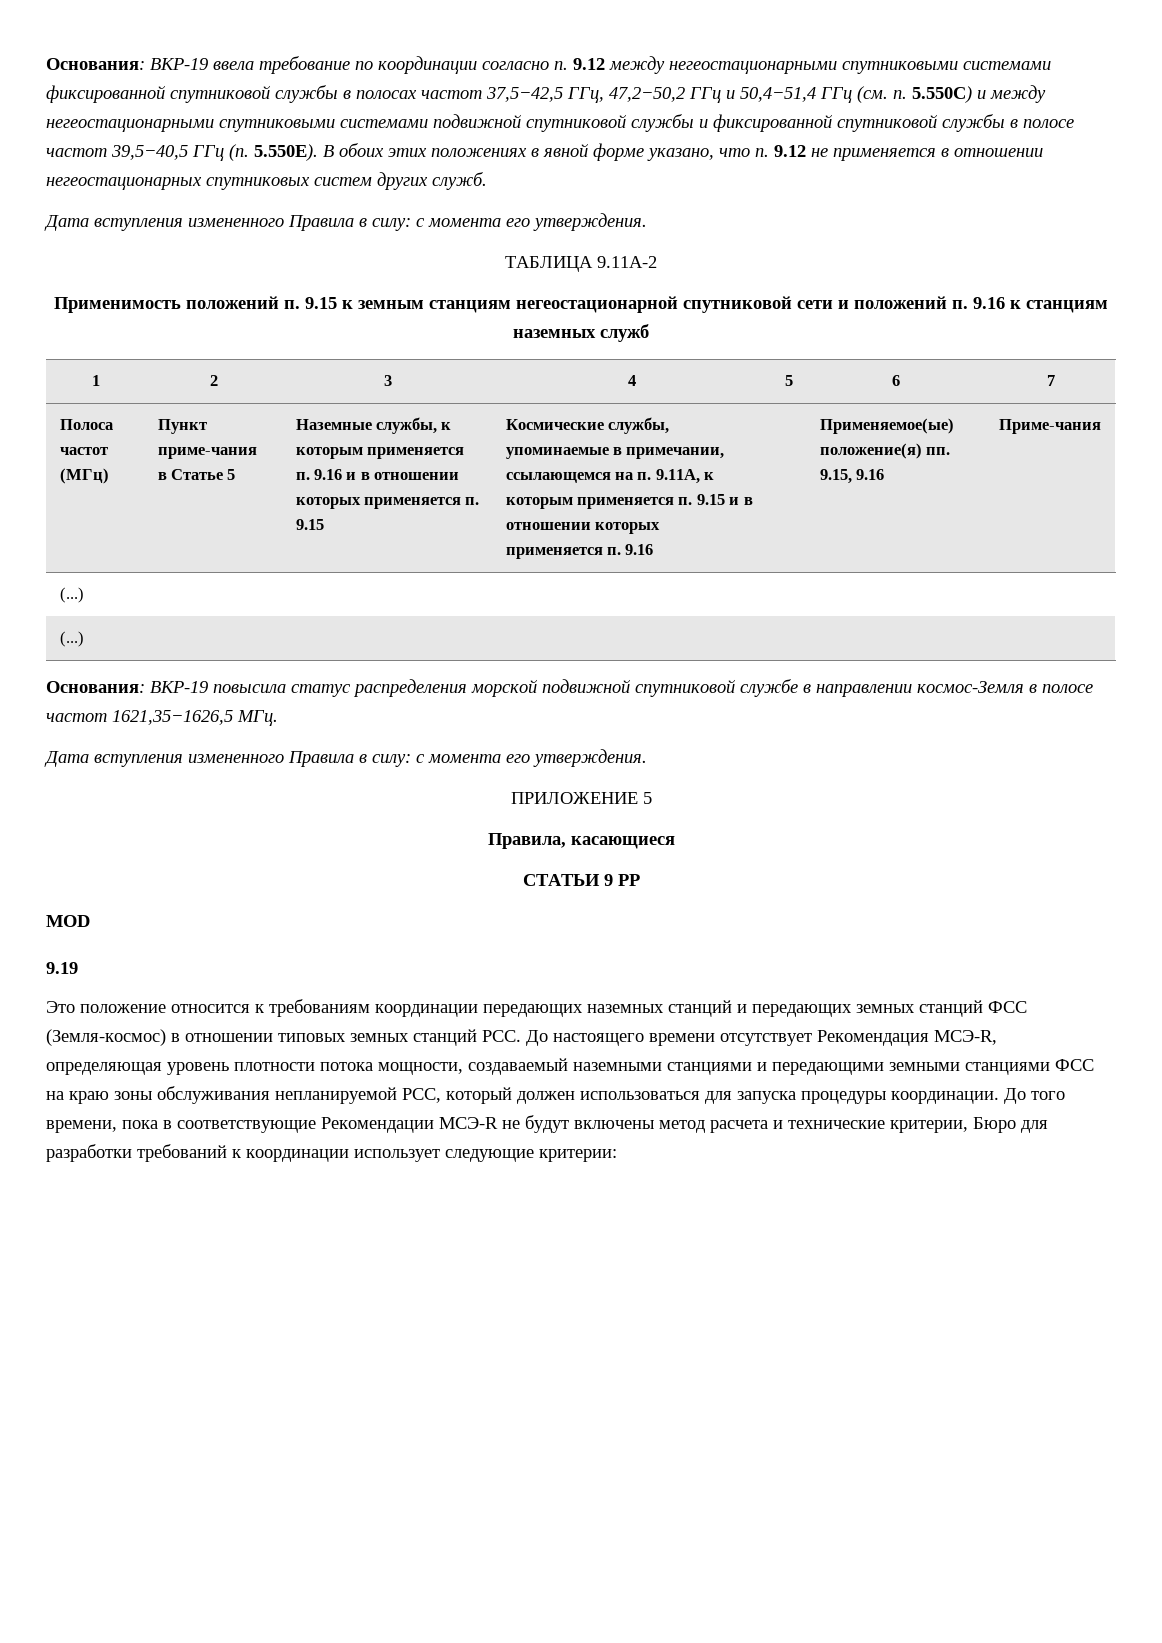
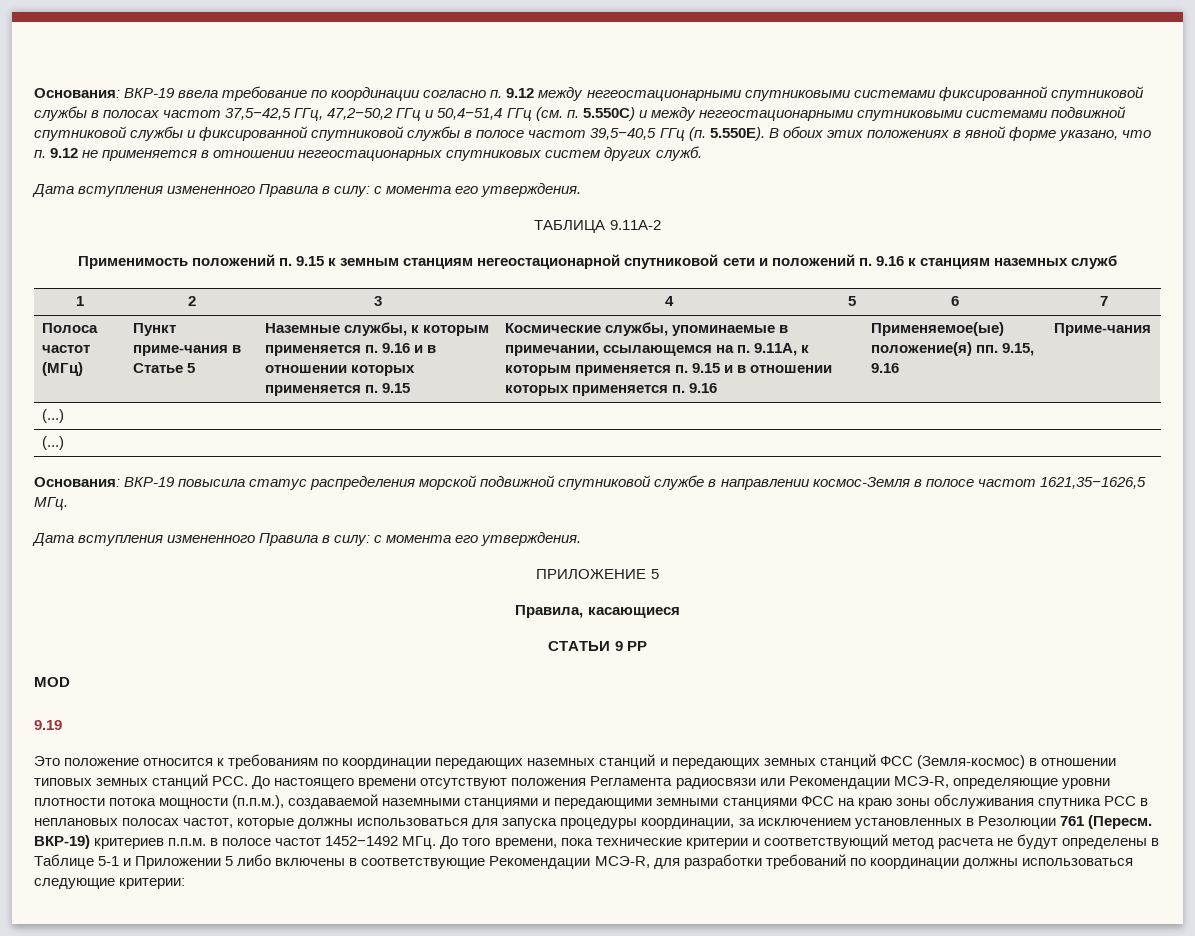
- Это положение относится к требованиям координации передающих наземных станций и передающих земных станций ФСС (Земля-космос) в отношении типовых земных станций РСС. До настоящего времени отсутствует Рекомендация МСЭ-R, определяющая уровень плотности потока мощности, создаваемый наземными станциями и передающими земными станциями ФСС на краю зоны обслуживания непланируемой РСС, который должен использоваться для запуска процедуры координации. До того времени, пока в соответствующие Рекомендации МСЭ-R не будут включены метод расчета и технические критерии, Бюро для разработки требований к координации использует следующие критерии:
+ Это положение относится к требованиям по координации передающих наземных станций и передающих земных станций ФСС (Земля-космос) в отношении типовых земных станций РСС. До настоящего времени отсутствуют положения Регламента радиосвязи или Рекомендации МСЭ-R, определяющие уровни плотности потока мощности (п.п.м.), создаваемой наземными станциями и передающими земными станциями ФСС на краю зоны обслуживания спутника РСС в неплановых полосах частот, которые должны использоваться для запуска процедуры координации, за исключением установленных в Резолюции 761 (Пересм. ВКР-19) критериев п.п.м. в полосе частот 1452−1492 МГц. До того времени, пока технические критерии и соответствующий метод расчета не будут определены в Таблице 5-1 и Приложении 5 либо включены в соответствующие Рекомендации МСЭ-R, для разработки требований по координации должны использоваться следующие критерии:

